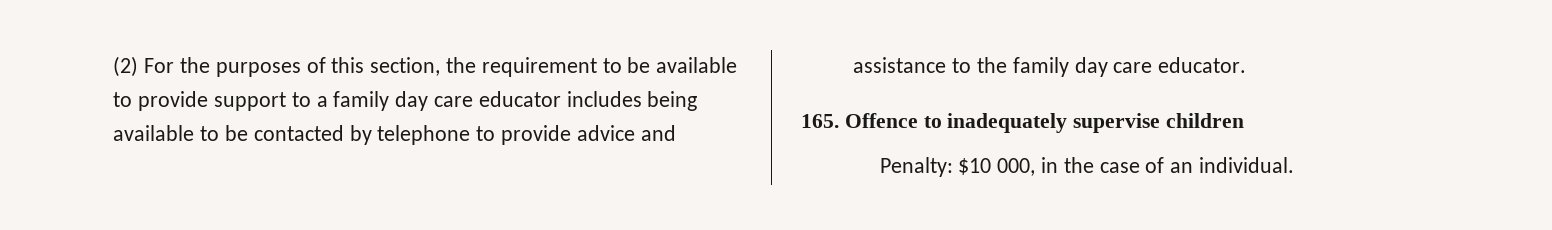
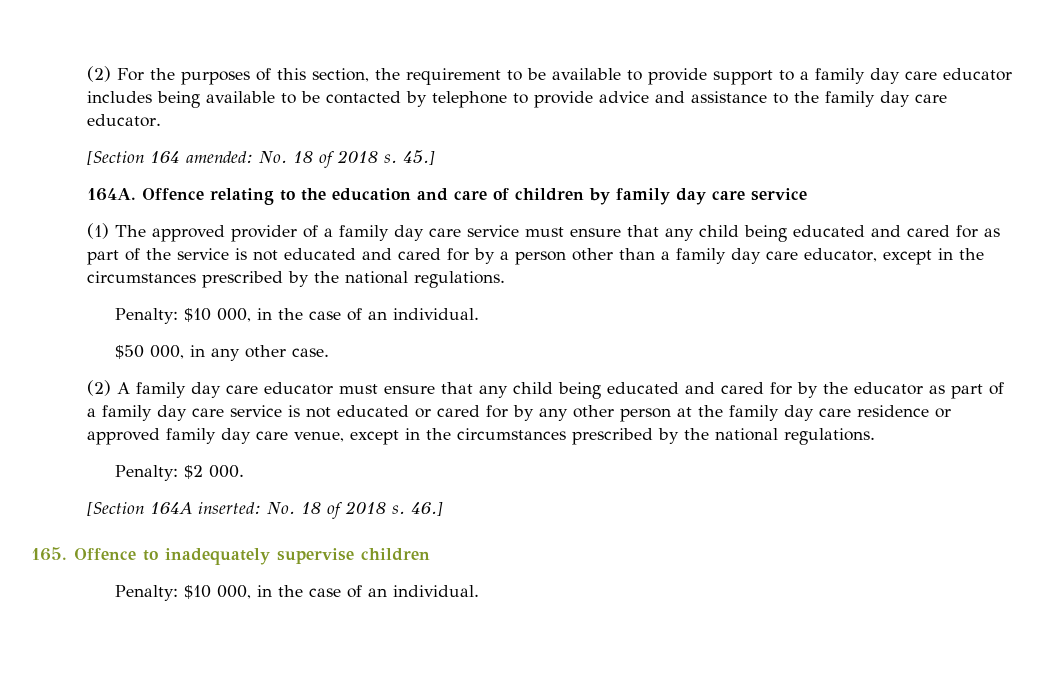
+ [Section 164 amended: No. 18 of 2018 s. 45.]
+ 164A. Offence relating to the education and care of children by family day care service
+ (1) The approved provider of a family day care service must ensure that any child being educated and cared for as part of the service is not educated and cared for by a person other than a family day care educator, except in the circumstances prescribed by the national regulations.
+ Penalty: $10 000, in the case of an individual.
+ $50 000, in any other case.
+ (2) A family day care educator must ensure that any child being educated and cared for by the educator as part of a family day care service is not educated or cared for by any other person at the family day care residence or approved family day care venue, except in the circumstances prescribed by the national regulations.
+ Penalty: $2 000.
+ [Section 164A inserted: No. 18 of 2018 s. 46.]

